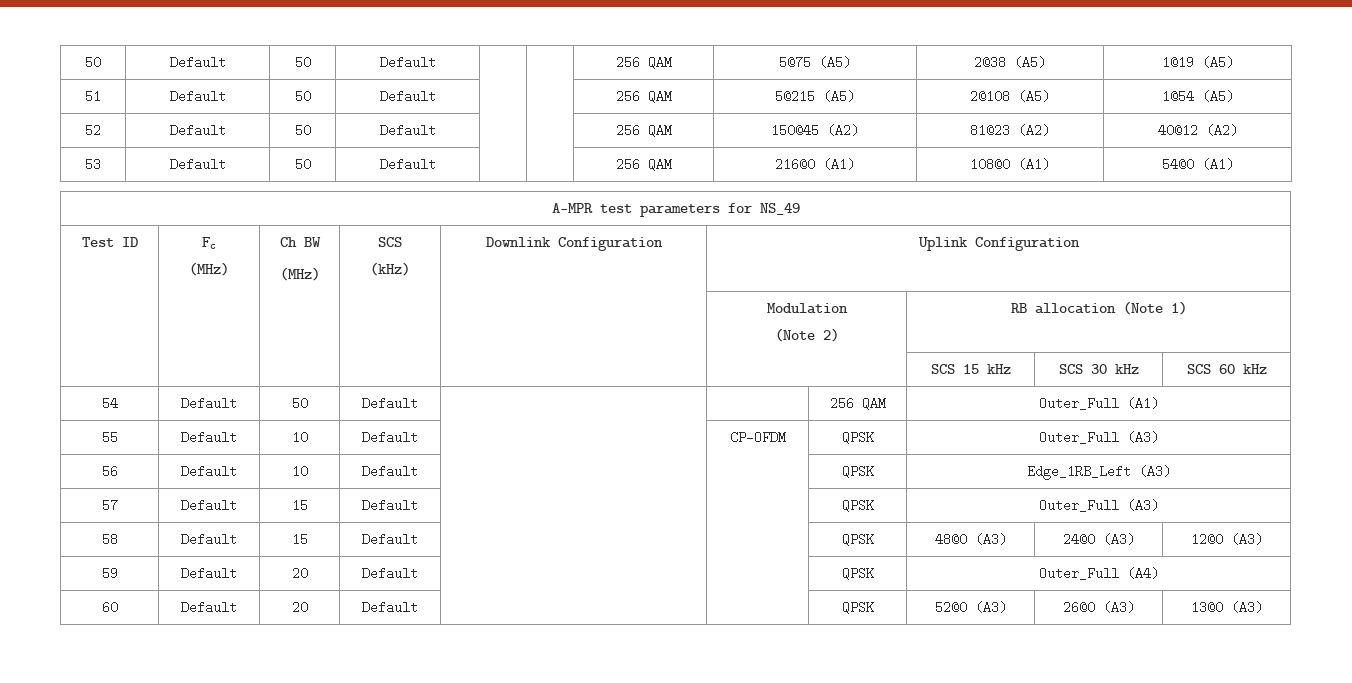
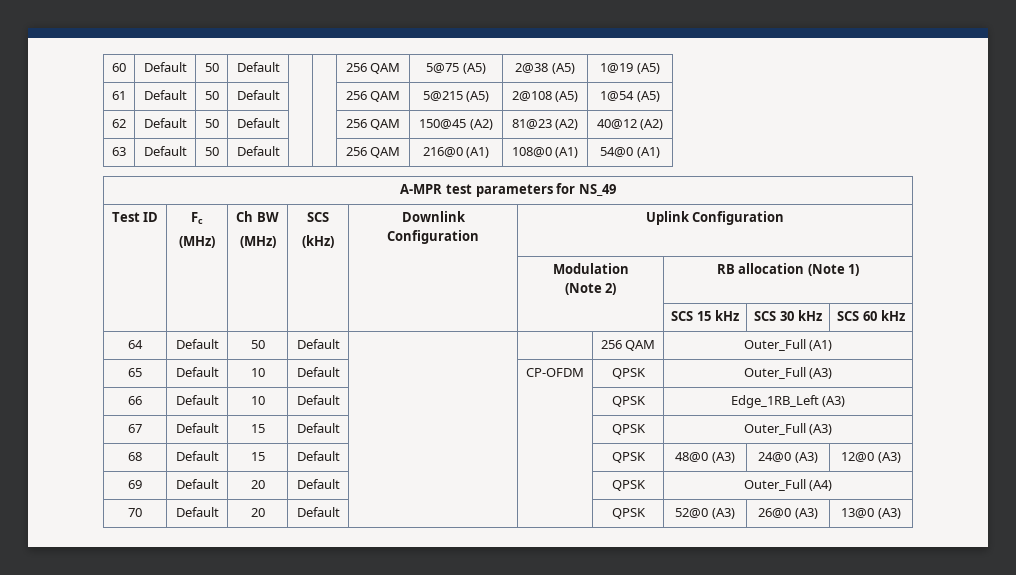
- 50 | Default | 50 | Default | | | 256 QAM | 5@75 (A5) | 2@38 (A5) | 1@19 (A5)
+ 60 | Default | 50 | Default | | | 256 QAM | 5@75 (A5) | 2@38 (A5) | 1@19 (A5)
- 51 | Default | 50 | Default | | | 256 QAM | 5@215 (A5) | 2@108 (A5) | 1@54 (A5)
+ 61 | Default | 50 | Default | | | 256 QAM | 5@215 (A5) | 2@108 (A5) | 1@54 (A5)
- 52 | Default | 50 | Default | | | 256 QAM | 150@45 (A2) | 81@23 (A2) | 40@12 (A2)
+ 62 | Default | 50 | Default | | | 256 QAM | 150@45 (A2) | 81@23 (A2) | 40@12 (A2)
- 53 | Default | 50 | Default | | | 256 QAM | 216@0 (A1) | 108@0 (A1) | 54@0 (A1)
+ 63 | Default | 50 | Default | | | 256 QAM | 216@0 (A1) | 108@0 (A1) | 54@0 (A1)
- 54 | Default | 50 | Default | | | 256 QAM | Outer_Full (A1)
+ 64 | Default | 50 | Default | | | 256 QAM | Outer_Full (A1)
- 55 | Default | 10 | Default | | CP-OFDM | QPSK | Outer_Full (A3)
+ 65 | Default | 10 | Default | | CP-OFDM | QPSK | Outer_Full (A3)
- 56 | Default | 10 | Default | | | QPSK | Edge_1RB_Left (A3)
+ 66 | Default | 10 | Default | | | QPSK | Edge_1RB_Left (A3)
- 57 | Default | 15 | Default | | | QPSK | Outer_Full (A3)
+ 67 | Default | 15 | Default | | | QPSK | Outer_Full (A3)
- 58 | Default | 15 | Default | | | QPSK | 48@0 (A3) | 24@0 (A3) | 12@0 (A3)
+ 68 | Default | 15 | Default | | | QPSK | 48@0 (A3) | 24@0 (A3) | 12@0 (A3)
- 59 | Default | 20 | Default | | | QPSK | Outer_Full (A4)
+ 69 | Default | 20 | Default | | | QPSK | Outer_Full (A4)
- 60 | Default | 20 | Default | | | QPSK | 52@0 (A3) | 26@0 (A3) | 13@0 (A3)
+ 70 | Default | 20 | Default | | | QPSK | 52@0 (A3) | 26@0 (A3) | 13@0 (A3)

